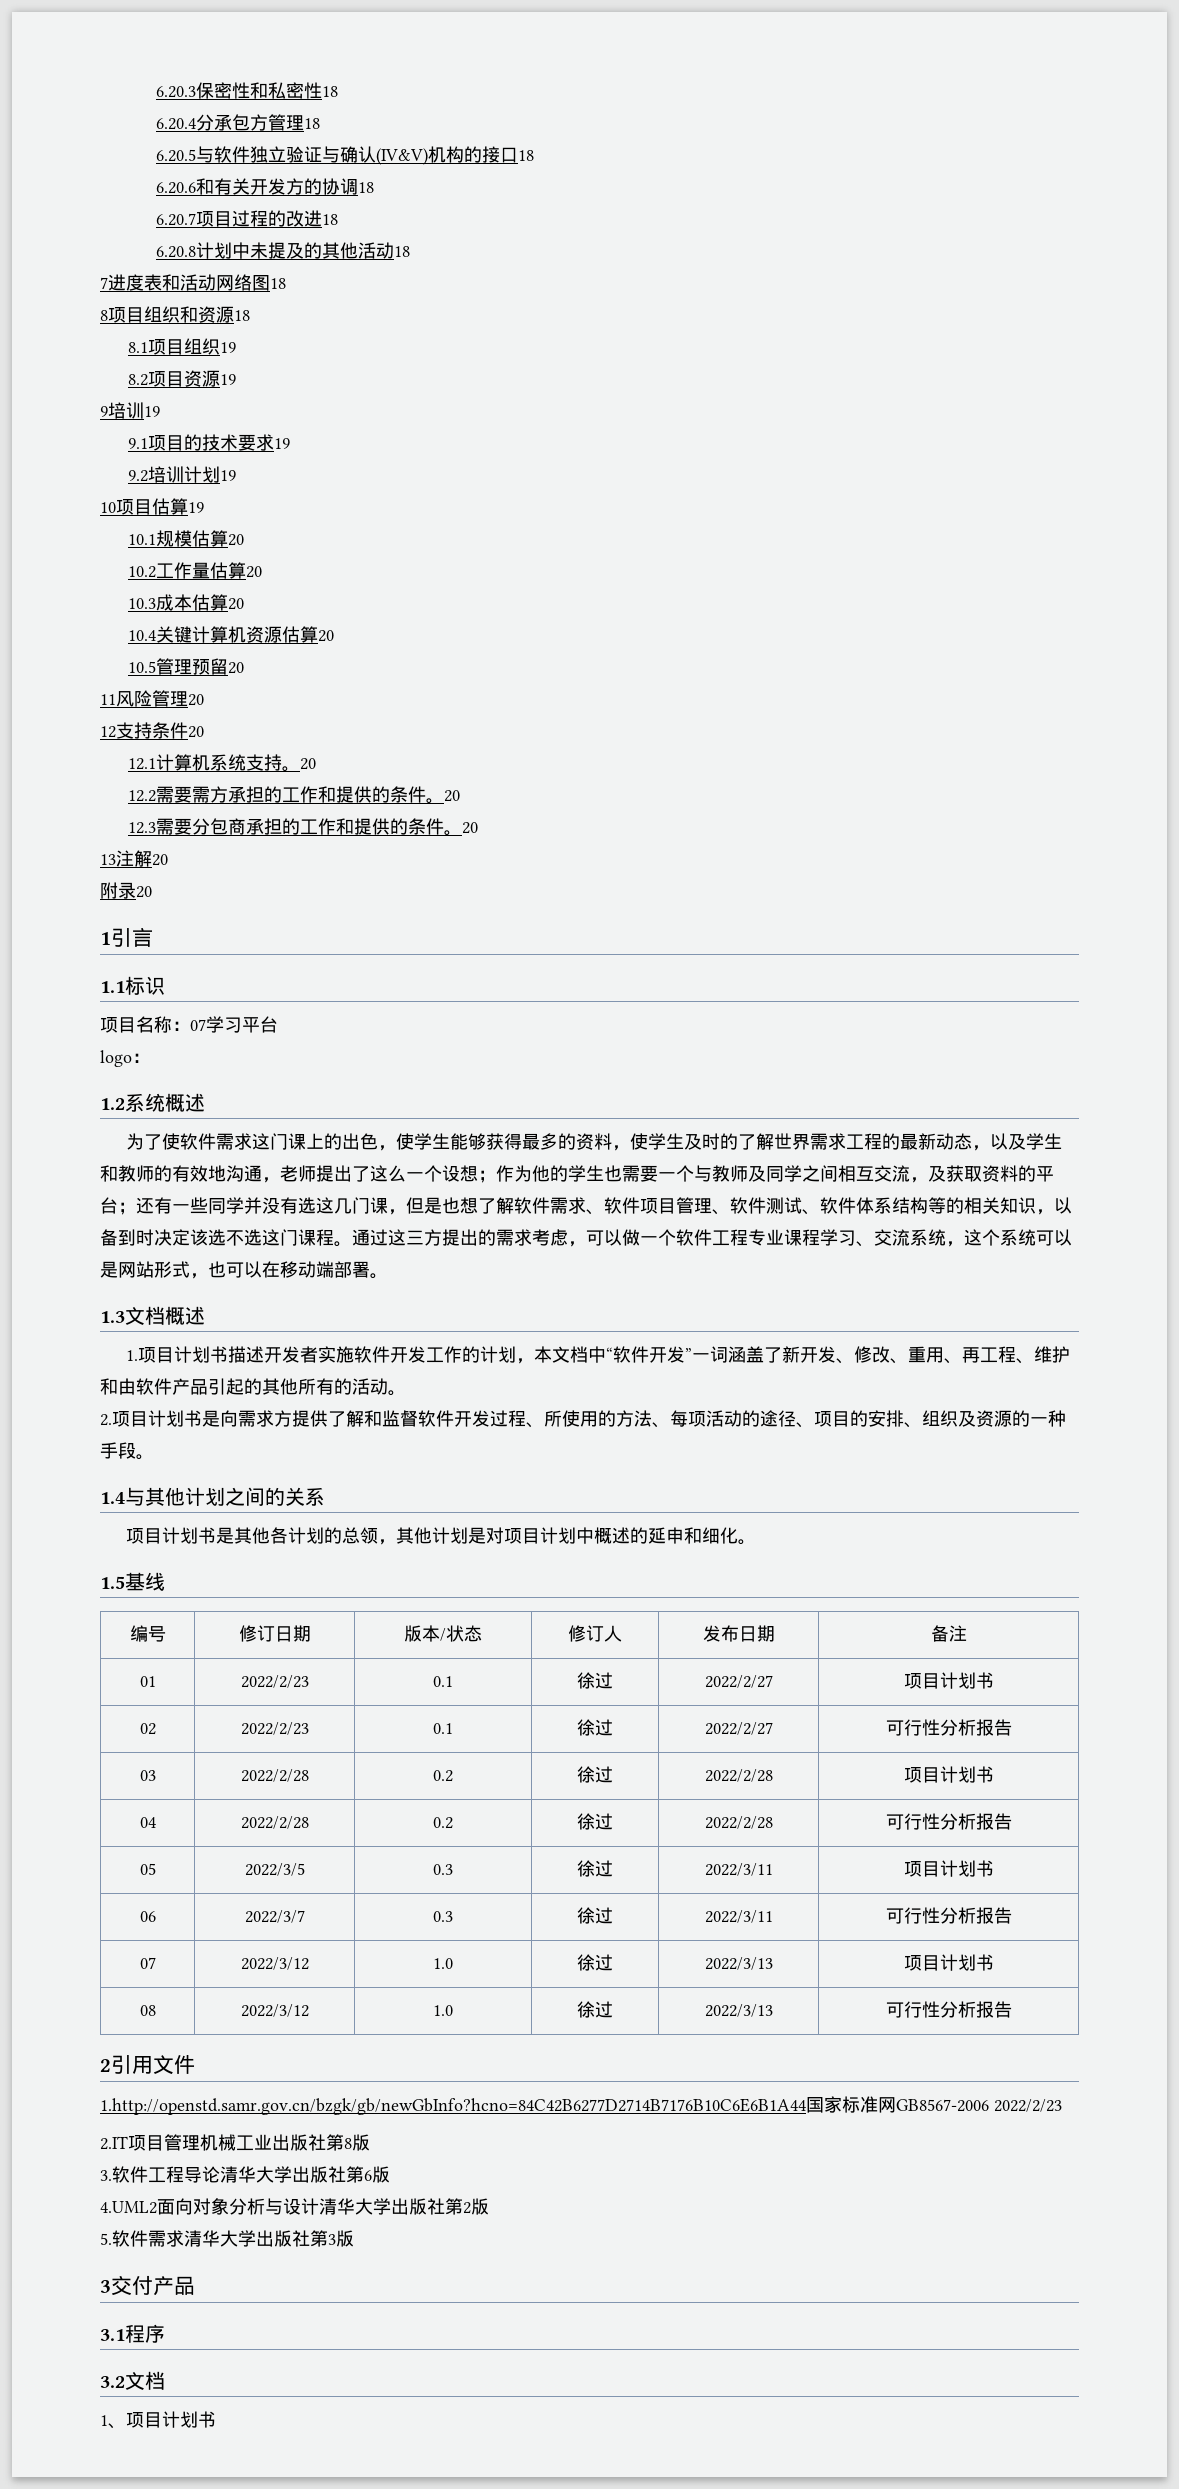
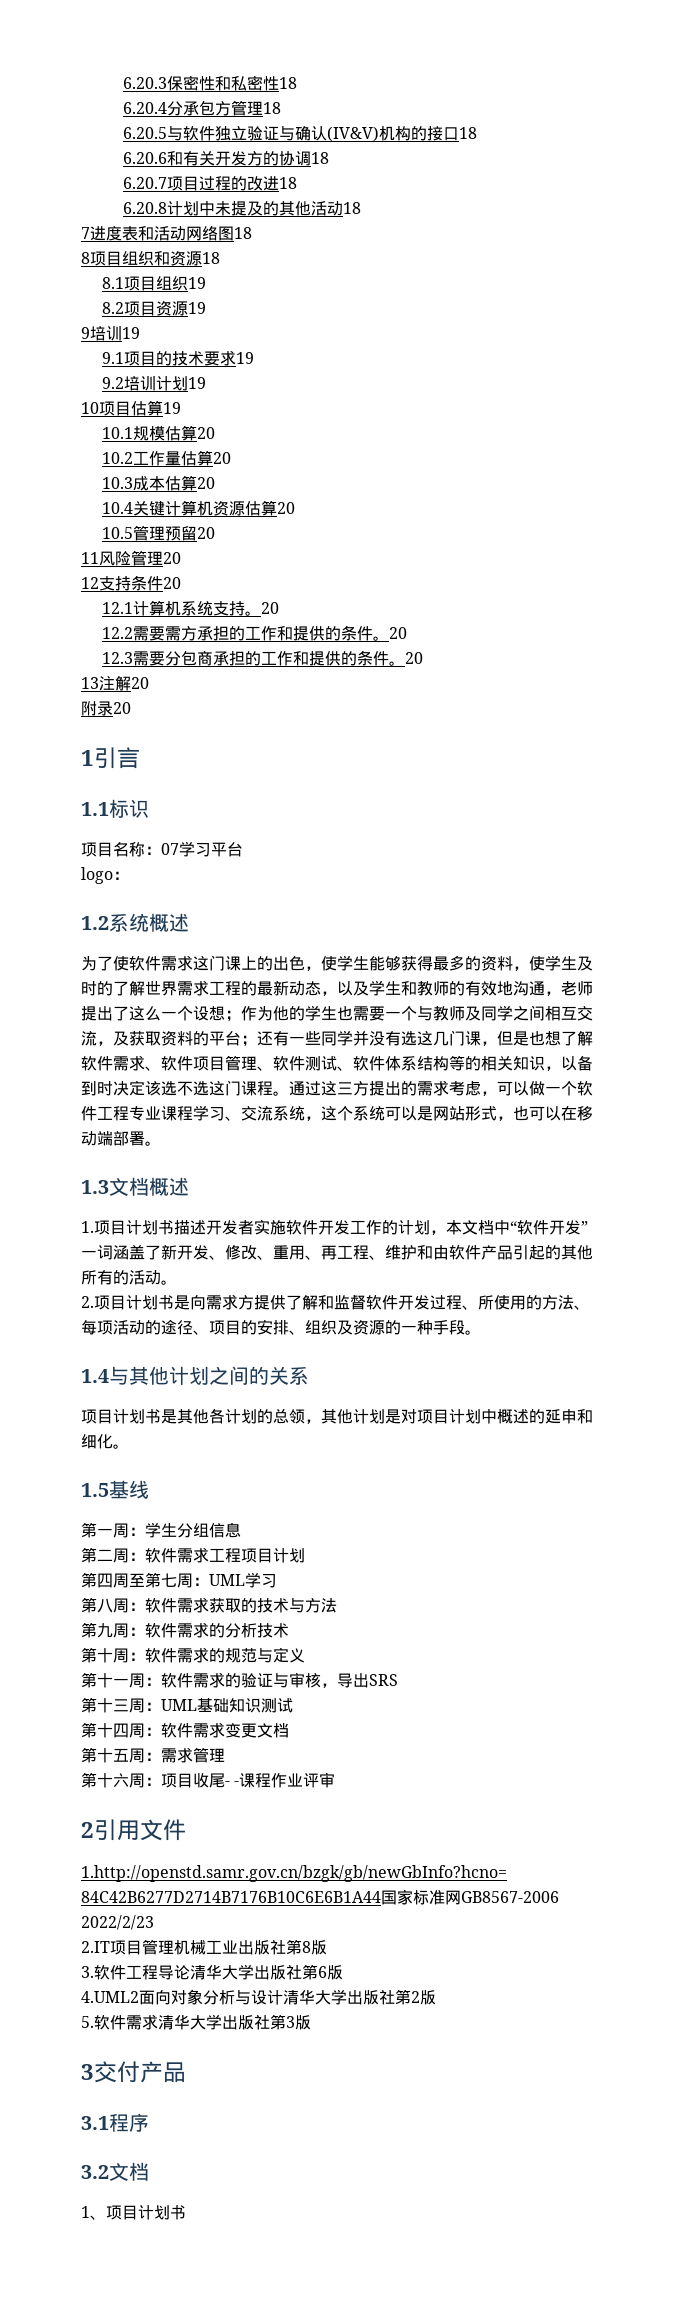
- 编号 | 修订日期 | 版本/状态 | 修订人 | 发布日期 | 备注
- 01 | 2022/2/23 | 0.1 | 徐过 | 2022/2/27 | 项目计划书
- 02 | 2022/2/23 | 0.1 | 徐过 | 2022/2/27 | 可行性分析报告
- 03 | 2022/2/28 | 0.2 | 徐过 | 2022/2/28 | 项目计划书
- 04 | 2022/2/28 | 0.2 | 徐过 | 2022/2/28 | 可行性分析报告
- 05 | 2022/3/5 | 0.3 | 徐过 | 2022/3/11 | 项目计划书
- 06 | 2022/3/7 | 0.3 | 徐过 | 2022/3/11 | 可行性分析报告
- 07 | 2022/3/12 | 1.0 | 徐过 | 2022/3/13 | 项目计划书
- 08 | 2022/3/12 | 1.0 | 徐过 | 2022/3/13 | 可行性分析报告
+ 第一周：学生分组信息
+ 第二周：软件需求工程项目计划
+ 第四周至第七周：UML学习
+ 第八周：软件需求获取的技术与方法
+ 第九周：软件需求的分析技术
+ 第十周：软件需求的规范与定义
+ 第十一周：软件需求的验证与审核，导出SRS
+ 第十三周：UML基础知识测试
+ 第十四周：软件需求变更文档
+ 第十五周：需求管理
+ 第十六周：项目收尾- -课程作业评审

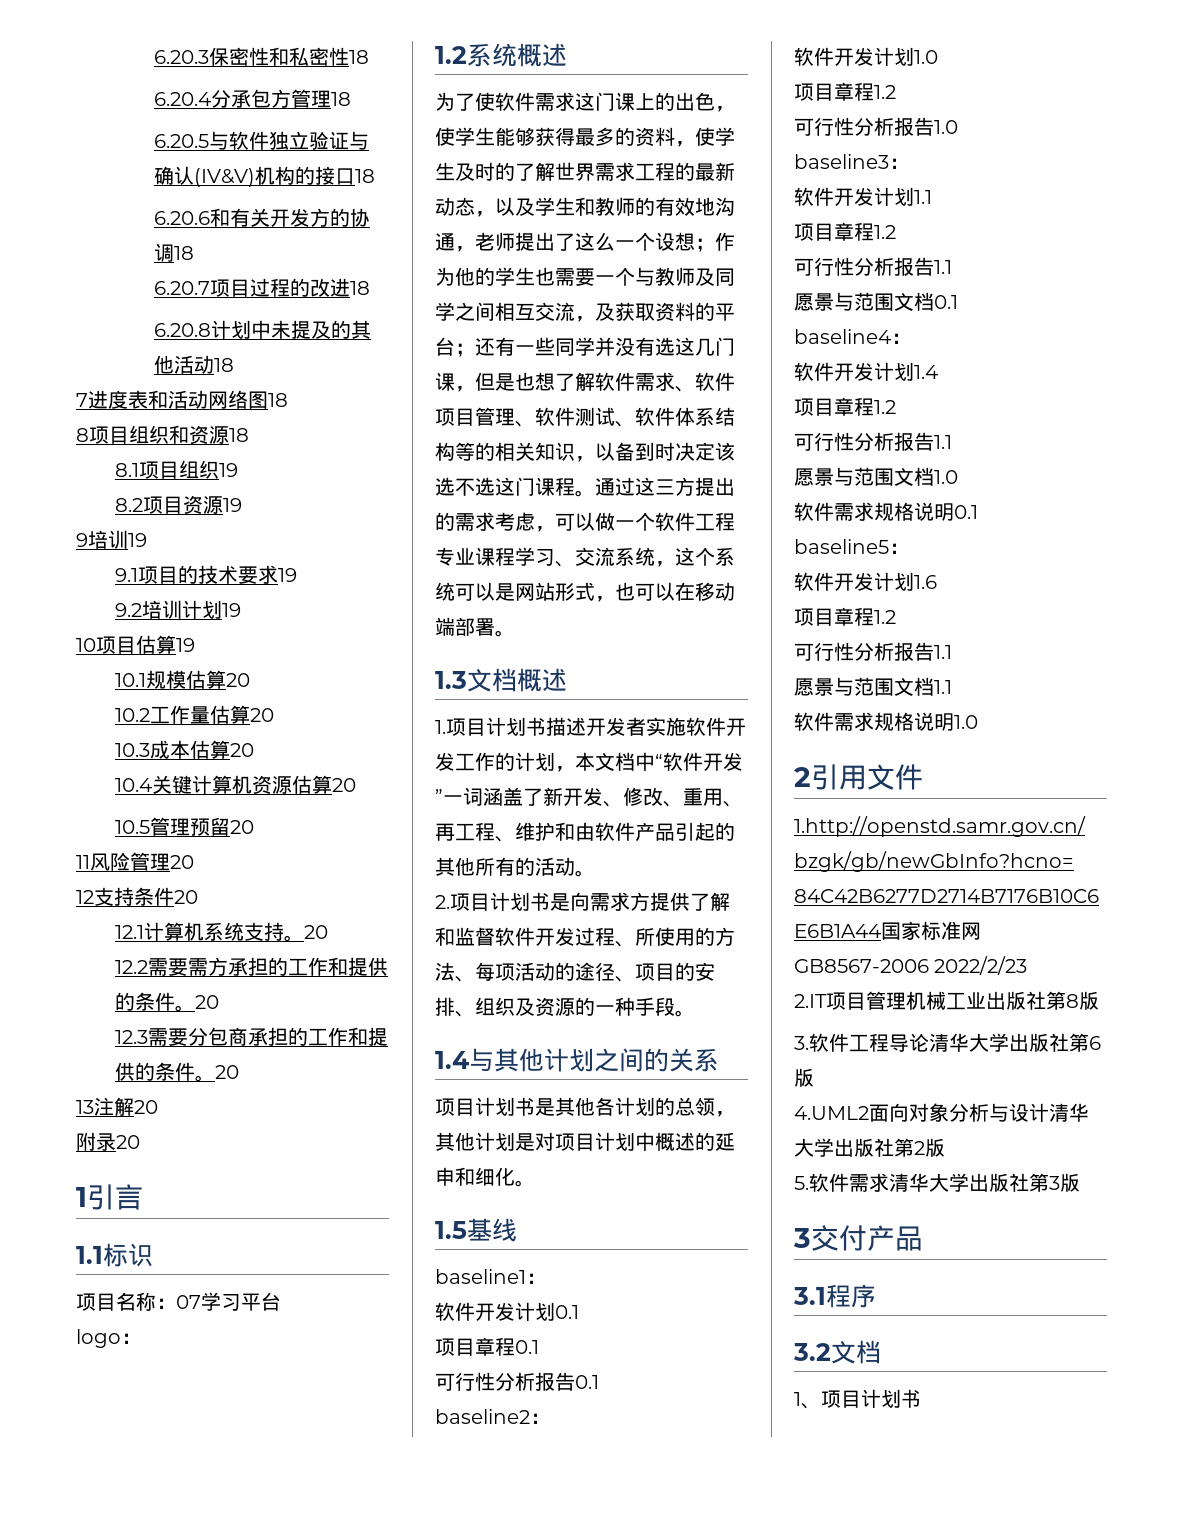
- 第一周：学生分组信息
- 第二周：软件需求工程项目计划
- 第四周至第七周：UML学习
- 第八周：软件需求获取的技术与方法
- 第九周：软件需求的分析技术
- 第十周：软件需求的规范与定义
- 第十一周：软件需求的验证与审核，导出SRS
- 第十三周：UML基础知识测试
- 第十四周：软件需求变更文档
- 第十五周：需求管理
- 第十六周：项目收尾- -课程作业评审
+ baseline1：
+ 软件开发计划0.1
+ 项目章程0.1
+ 可行性分析报告0.1
+ baseline2：
+ 软件开发计划1.0
+ 项目章程1.2
+ 可行性分析报告1.0
+ baseline3：
+ 软件开发计划1.1
+ 项目章程1.2
+ 可行性分析报告1.1
+ 愿景与范围文档0.1
+ baseline4：
+ 软件开发计划1.4
+ 项目章程1.2
+ 可行性分析报告1.1
+ 愿景与范围文档1.0
+ 软件需求规格说明0.1
+ baseline5：
+ 软件开发计划1.6
+ 项目章程1.2
+ 可行性分析报告1.1
+ 愿景与范围文档1.1
+ 软件需求规格说明1.0

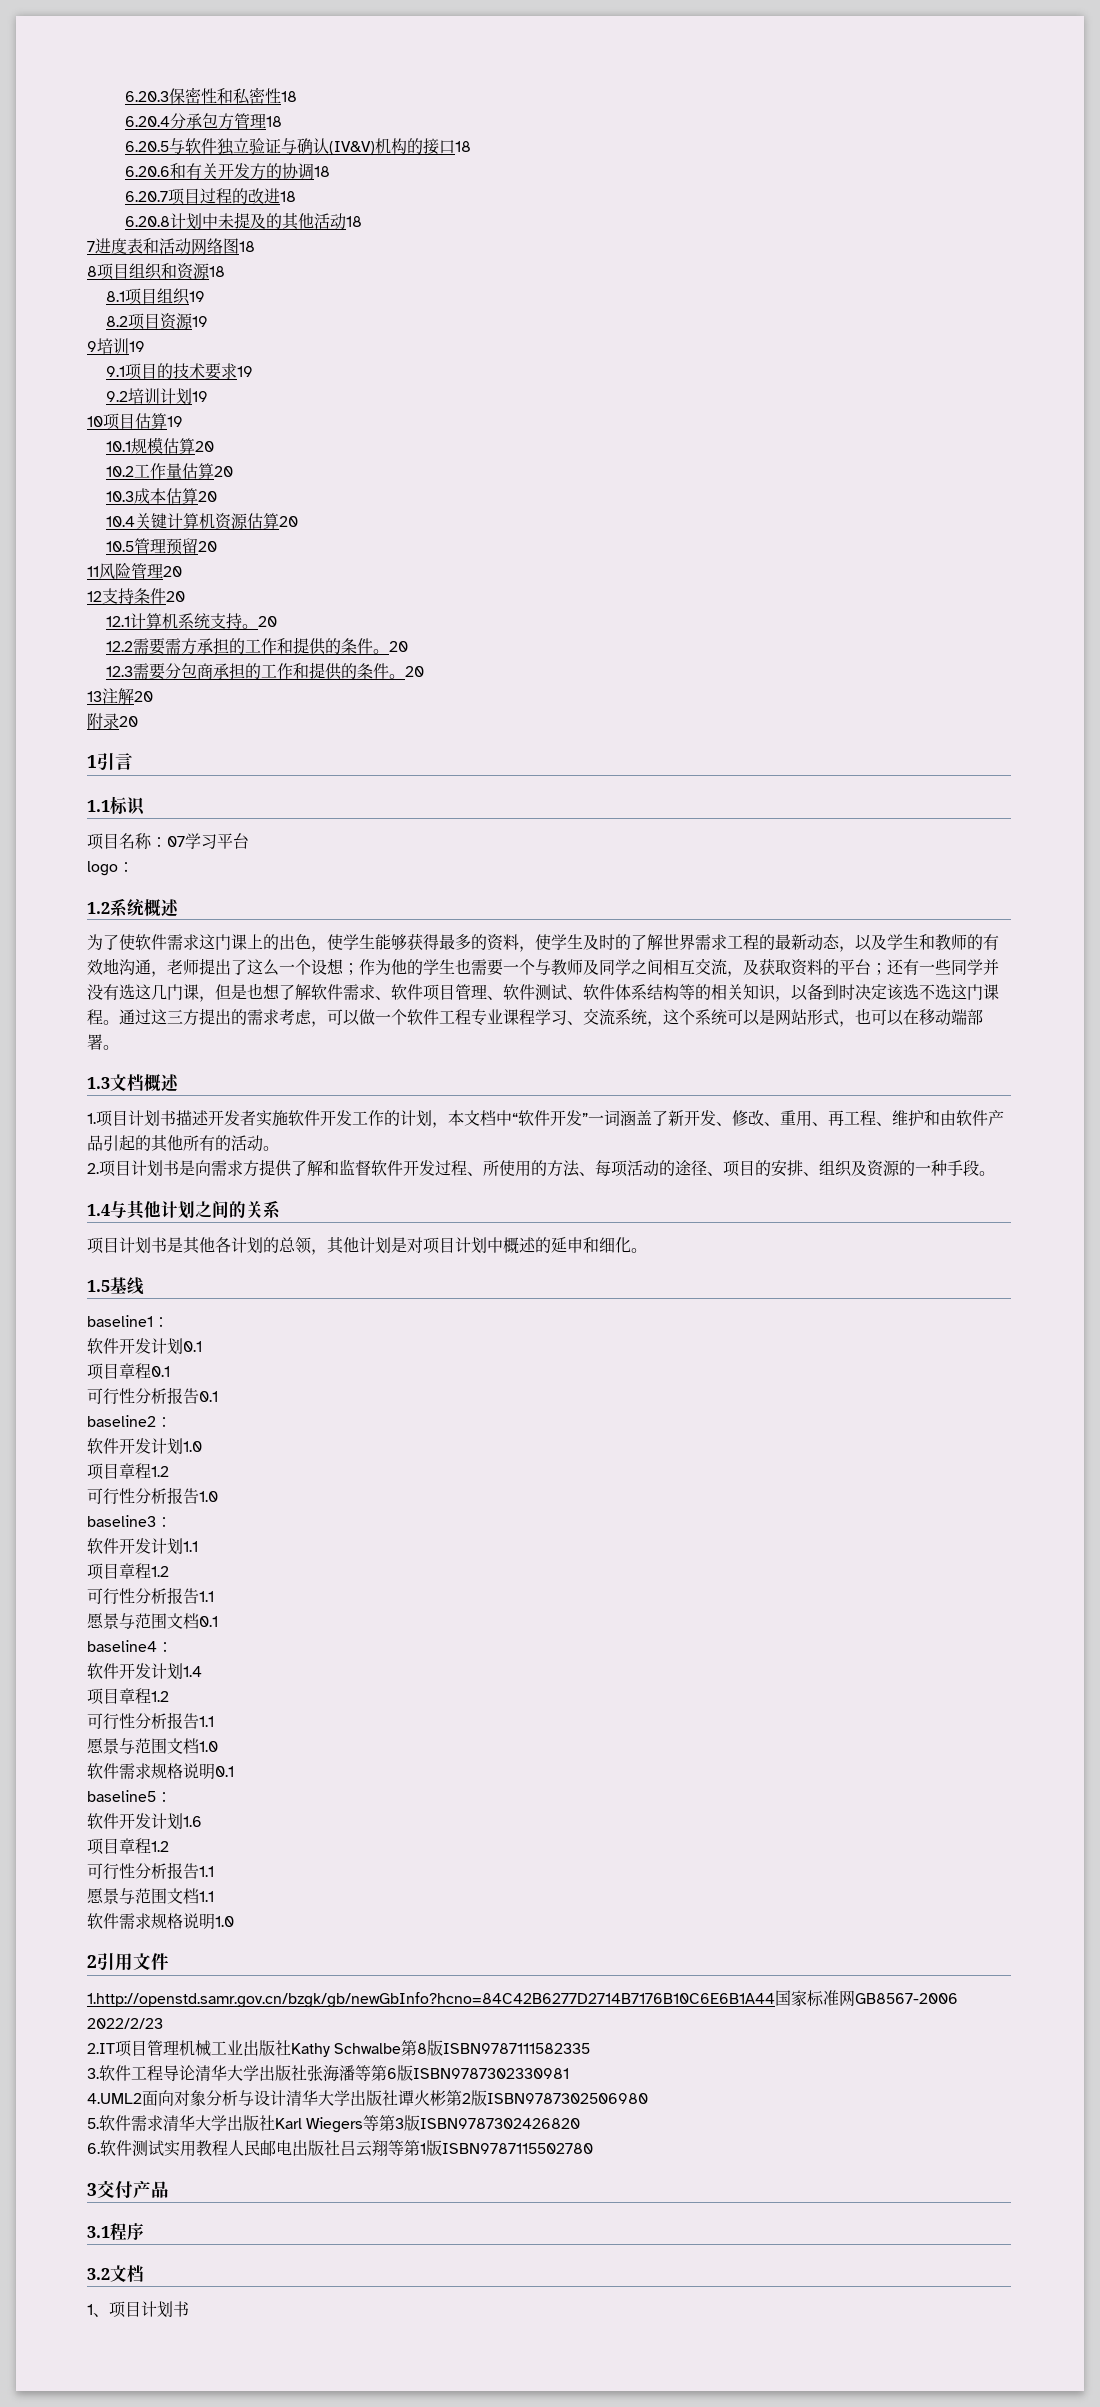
- 2.IT项目管理机械工业出版社第8版
+ 2.IT项目管理机械工业出版社Kathy Schwalbe第8版ISBN9787111582335
- 3.软件工程导论清华大学出版社第6版
+ 3.软件工程导论清华大学出版社张海潘等第6版ISBN9787302330981
- 4.UML2面向对象分析与设计清华大学出版社第2版
+ 4.UML2面向对象分析与设计清华大学出版社谭火彬第2版ISBN9787302506980
- 5.软件需求清华大学出版社第3版
+ 5.软件需求清华大学出版社Karl Wiegers等第3版ISBN9787302426820
+ 6.软件测试实用教程人民邮电出版社吕云翔等第1版ISBN9787115502780

